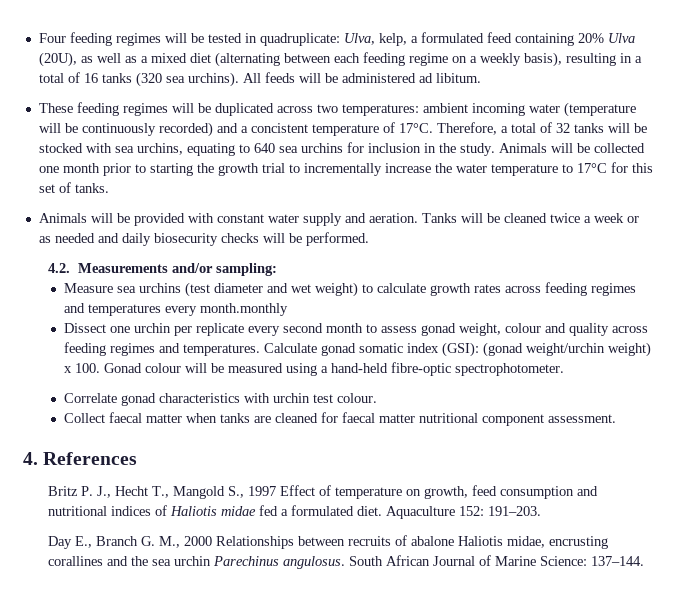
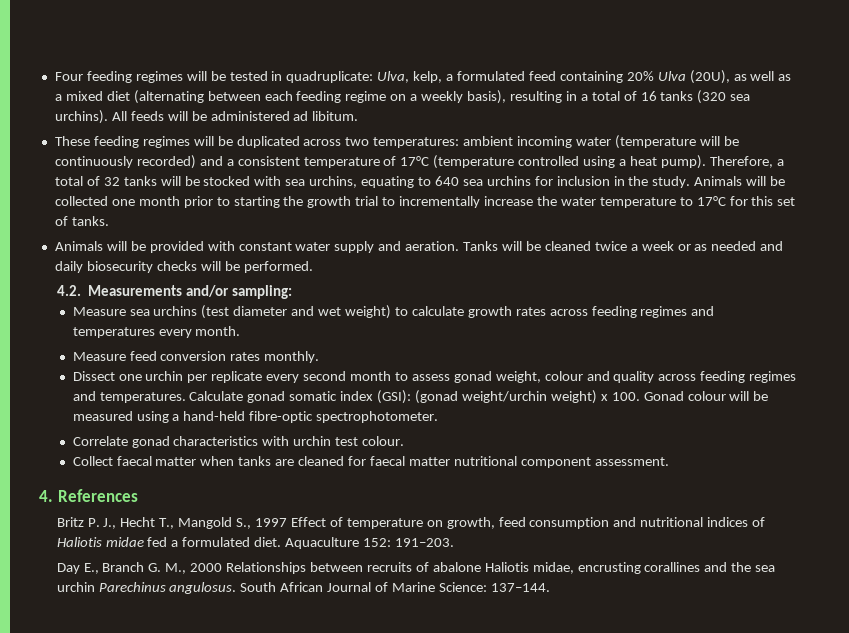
- These feeding regimes will be duplicated across two temperatures: ambient incoming water (temperature will be continuously recorded) and a concistent temperature of 17°C.
+ These feeding regimes will be duplicated across two temperatures: ambient incoming water (temperature will be continuously recorded) and a consistent temperature of 17°C (temperature controlled using a heat pump).
- Measure sea urchins (test diameter and wet weight) to calculate growth rates across feeding regimes and temperatures every month.monthly
+ Measure sea urchins (test diameter and wet weight) to calculate growth rates across feeding regimes and temperatures every month.
+ Measure feed conversion rates monthly.

